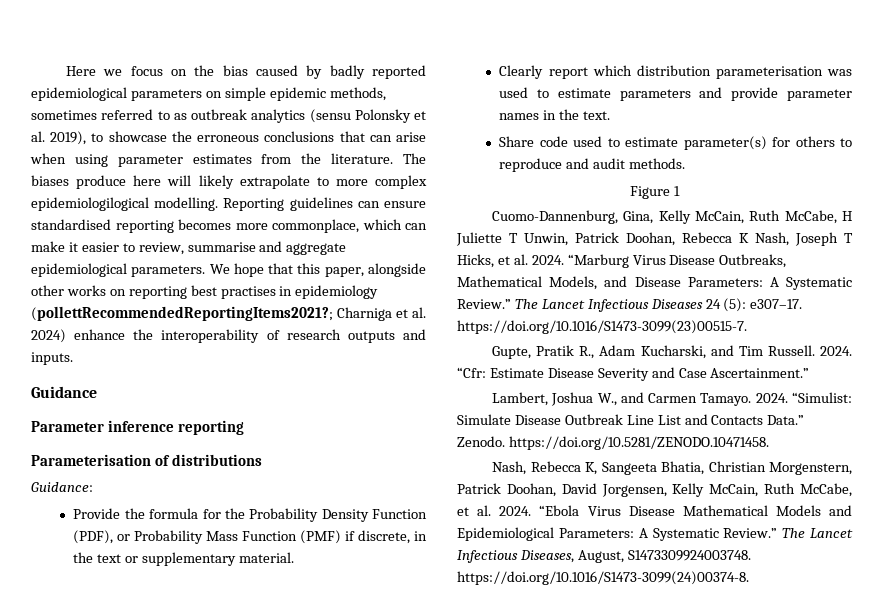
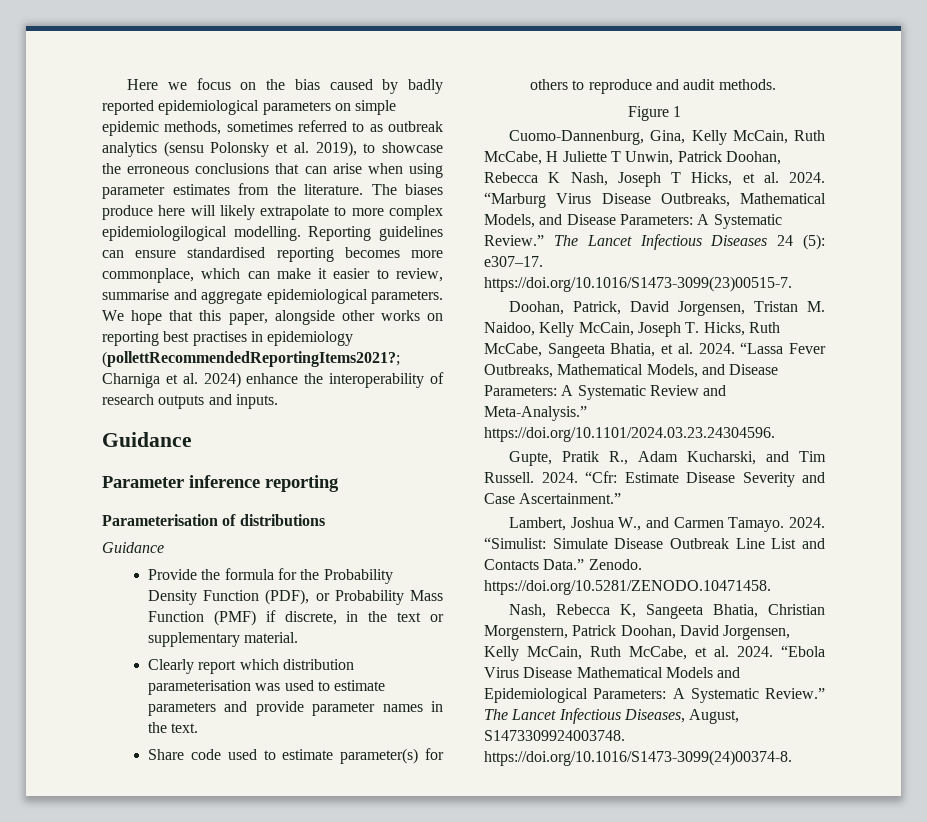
  Parameterisation of distributions
- Guidance:
+ Guidance
+ Doohan, Patrick, David Jorgensen, Tristan M. Naidoo, Kelly McCain, Joseph T. Hicks, Ruth McCabe, Sangeeta Bhatia, et al. 2024. “Lassa Fever Outbreaks, Mathematical Models, and Disease Parameters: A Systematic Review and Meta-Analysis.” https://doi.org/10.1101/2024.03.23.24304596.

